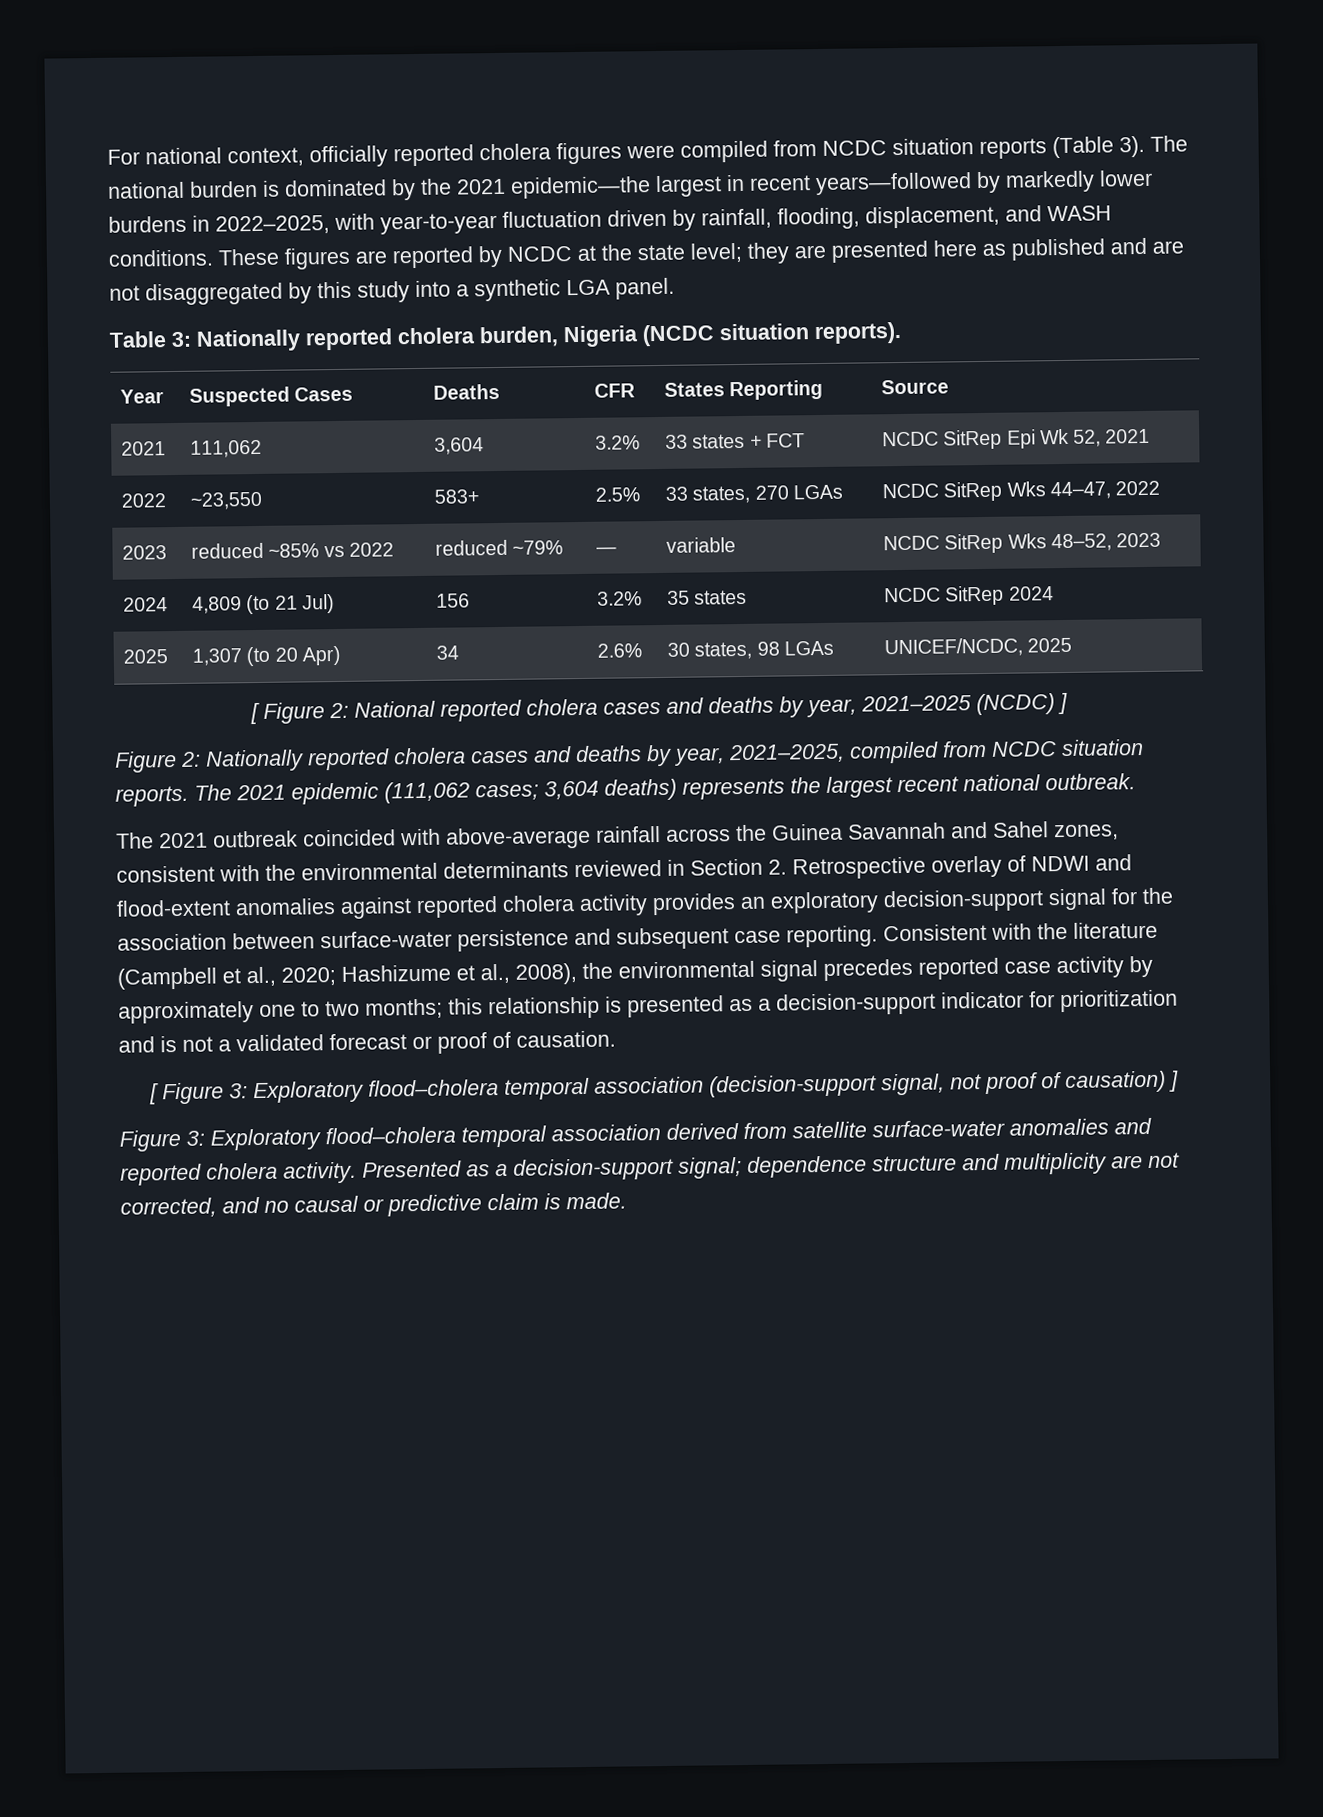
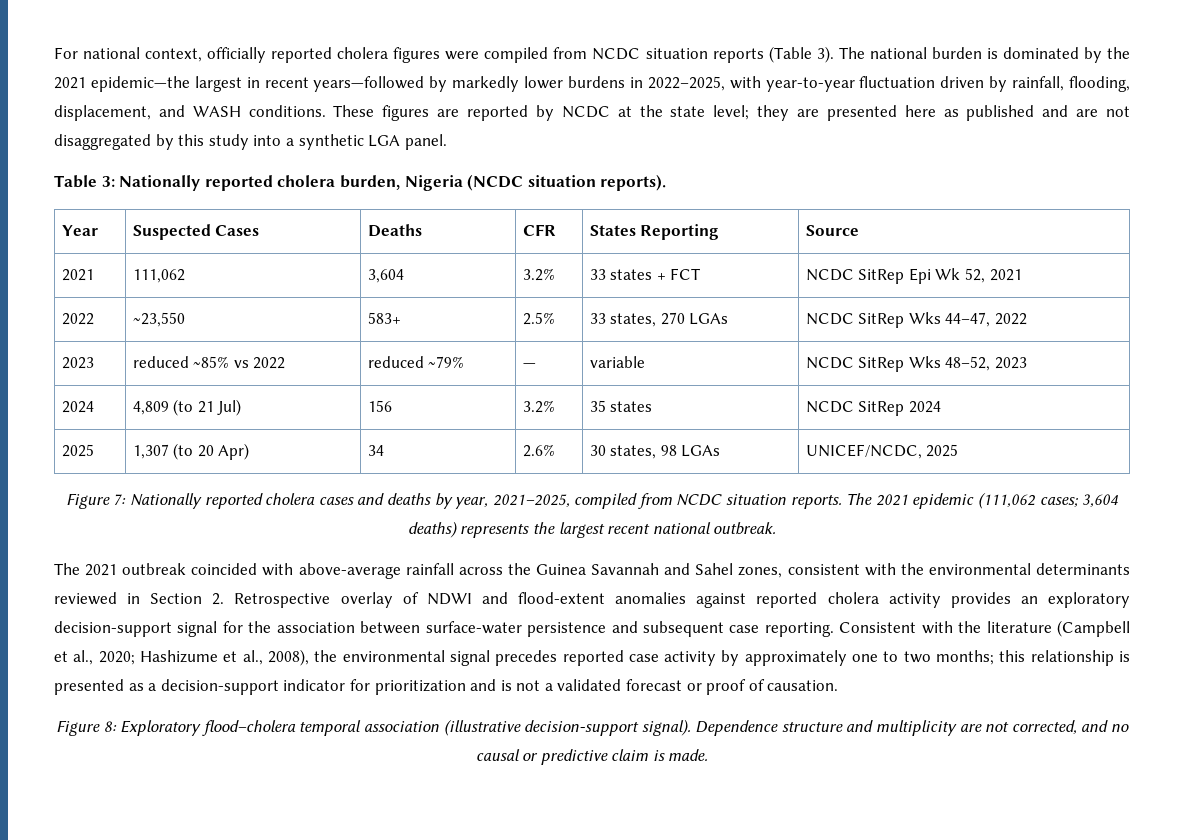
- [ Figure 2: National reported cholera cases and deaths by year, 2021–2025 (NCDC) ]
- Figure 2: Nationally reported cholera cases and deaths by year, 2021–2025, compiled from NCDC situation reports.
+ Figure 7: Nationally reported cholera cases and deaths by year, 2021–2025, compiled from NCDC situation reports.
- [ Figure 3: Exploratory flood–cholera temporal association (decision-support signal, not proof of causation) ]
- Figure 3: Exploratory flood–cholera temporal association derived from satellite surface-water anomalies and reported cholera activity. Presented as a decision-support signal; dependence structure and multiplicity are not corrected, and no causal or predictive claim is made.
+ Figure 8: Exploratory flood–cholera temporal association (illustrative decision-support signal). Dependence structure and multiplicity are not corrected, and no causal or predictive claim is made.

